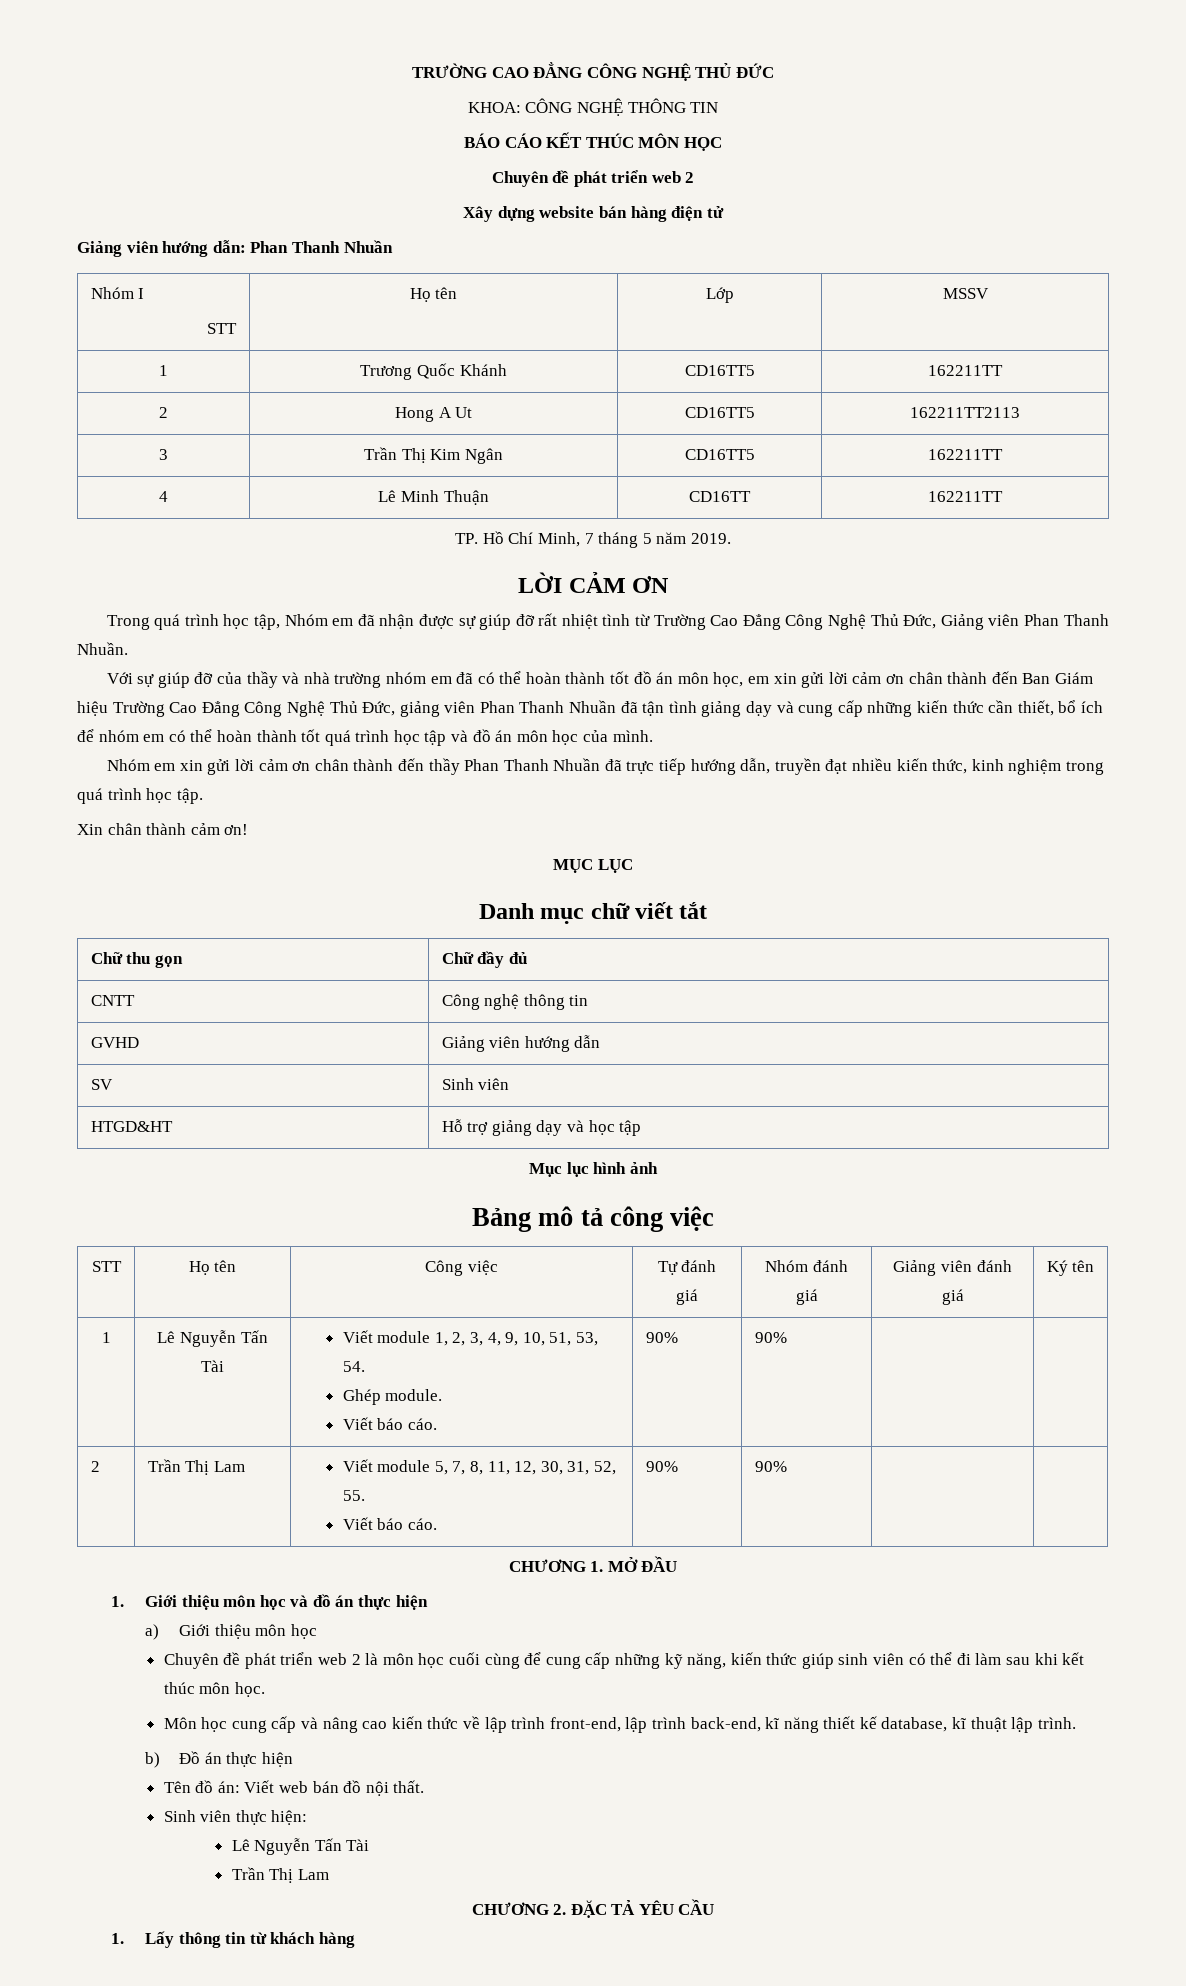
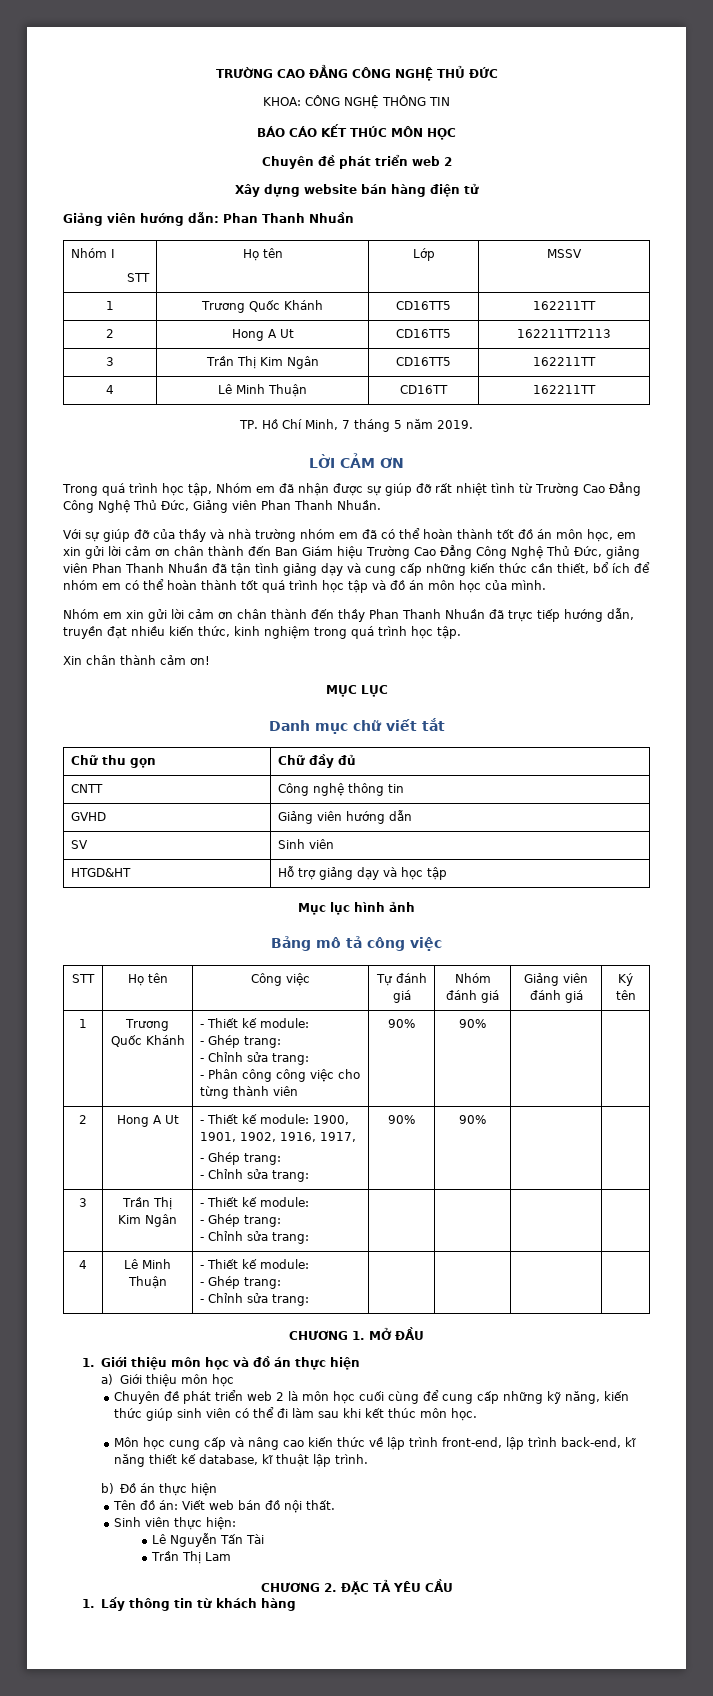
- 1 | Lê Nguyễn Tấn Tài | Viết module 1, 2, 3, 4, 9, 10, 51, 53, 54.
- Ghép module.
- Viết báo cáo. | 90% | 90% | |
- 2 | Trần Thị Lam | Viết module 5, 7, 8, 11, 12, 30, 31, 52, 55.
- Viết báo cáo. | 90% | 90% | |
+ 1 | Trương Quốc Khánh | - Thiết kế module:
+ - Ghép trang:
+ - Chỉnh sửa trang:
+ - Phân công công việc cho từng thành viên | 90% | 90% | |
+ 2 | Hong A Ut | - Thiết kế module: 1900, 1901, 1902, 1916, 1917,
+ - Ghép trang:
+ - Chỉnh sửa trang: | 90% | 90% | |
+ 3 | Trần Thị Kim Ngân | - Thiết kế module:
+ - Ghép trang:
+ - Chỉnh sửa trang: | | | |
+ 4 | Lê Minh Thuận | - Thiết kế module:
+ - Ghép trang:
+ - Chỉnh sửa trang: | | | |

